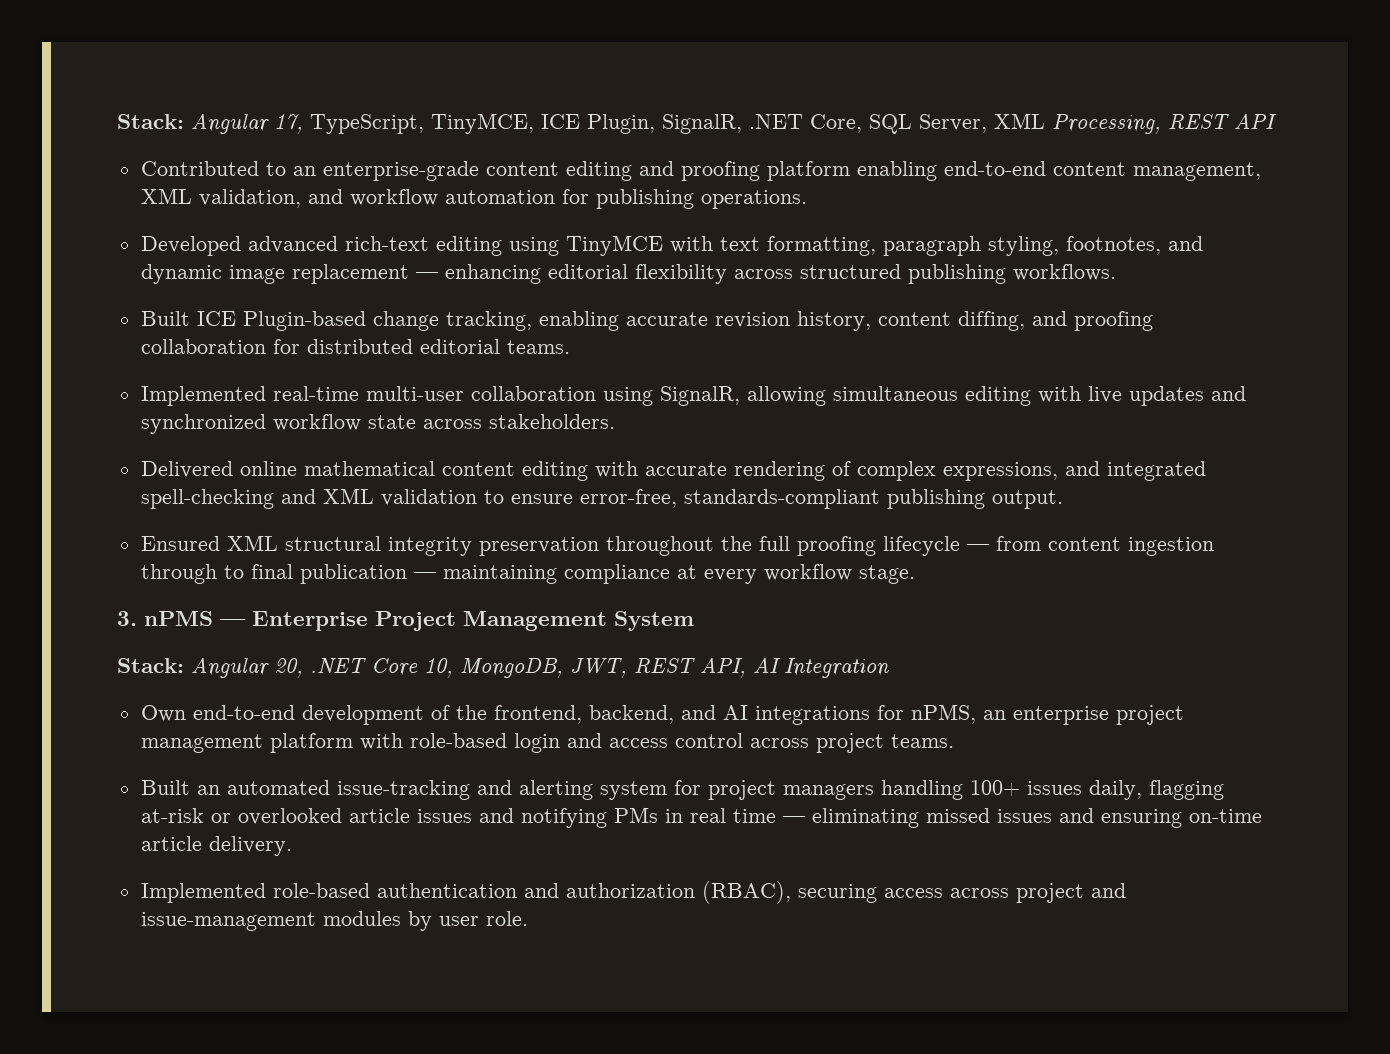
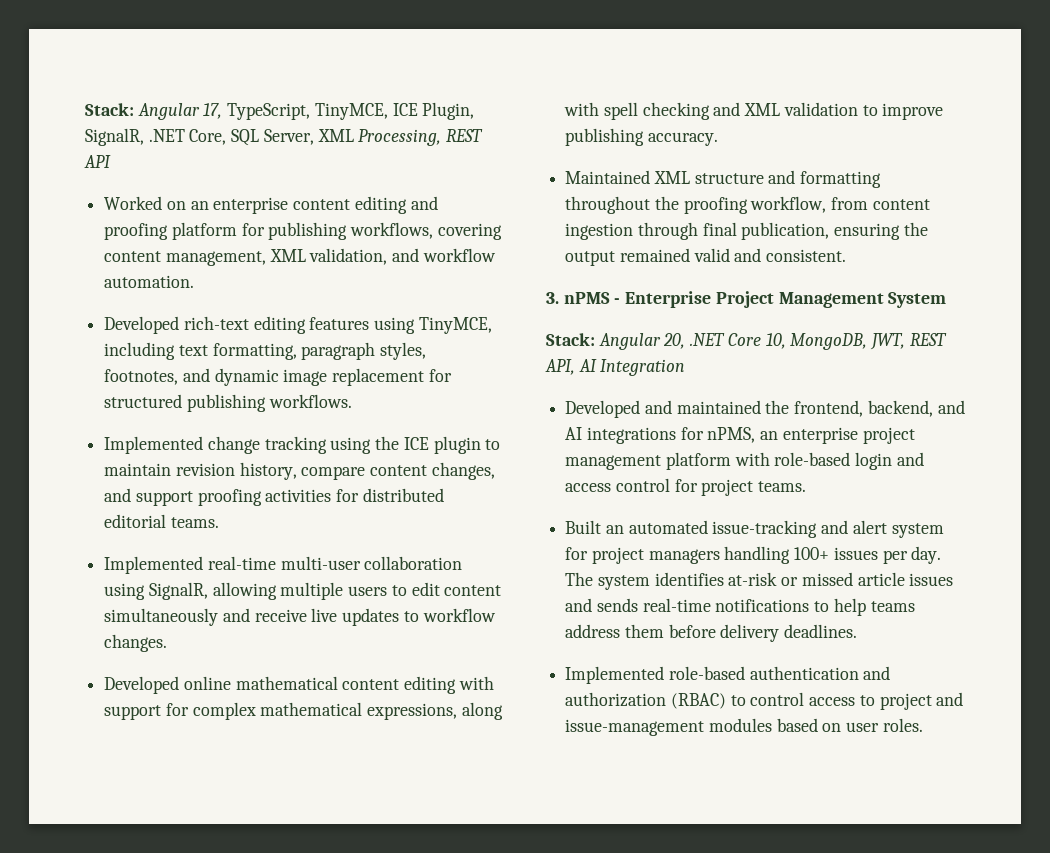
- Contributed to an enterprise-grade content editing and proofing platform enabling end-to-end content management, XML validation, and workflow automation for publishing operations.
- Developed advanced rich-text editing using TinyMCE with text formatting, paragraph styling, footnotes, and dynamic image replacement — enhancing editorial flexibility across structured publishing workflows.
- Built ICE Plugin-based change tracking, enabling accurate revision history, content diffing, and proofing collaboration for distributed editorial teams.
+ Worked on an enterprise content editing and proofing platform for publishing workflows, covering content management, XML validation, and workflow automation.
+ Developed rich-text editing features using TinyMCE, including text formatting, paragraph styles, footnotes, and dynamic image replacement for structured publishing workflows.
+ Implemented change tracking using the ICE plugin to maintain revision history, compare content changes, and support proofing activities for distributed editorial teams.
- Implemented real-time multi-user collaboration using SignalR, allowing simultaneous editing with live updates and synchronized workflow state across stakeholders.
- Delivered online mathematical content editing with accurate rendering of complex expressions, and integrated spell-checking and XML validation to ensure error-free, standards-compliant publishing output.
- Ensured XML structural integrity preservation throughout the full proofing lifecycle — from content ingestion through to final publication — maintaining compliance at every workflow stage.
+ Implemented real-time multi-user collaboration using SignalR, allowing multiple users to edit content simultaneously and receive live updates to workflow changes.
+ Developed online mathematical content editing with support for complex mathematical expressions, along with spell checking and XML validation to improve publishing accuracy.
+ Maintained XML structure and formatting throughout the proofing workflow, from content ingestion through final publication, ensuring the output remained valid and consistent.
- 3. nPMS — Enterprise Project Management System
+ 3. nPMS - Enterprise Project Management System
- Own end-to-end development of the frontend, backend, and AI integrations for nPMS, an enterprise project management platform with role-based login and access control across project teams.
+ Developed and maintained the frontend, backend, and AI integrations for nPMS, an enterprise project management platform with role-based login and access control for project teams.
- Built an automated issue-tracking and alerting system for project managers handling 100+ issues daily, flagging at-risk or overlooked article issues and notifying PMs in real time — eliminating missed issues and ensuring on-time article delivery.
+ Built an automated issue-tracking and alert system for project managers handling 100+ issues per day. The system identifies at-risk or missed article issues and sends real-time notifications to help teams address them before delivery deadlines.
- Implemented role-based authentication and authorization (RBAC), securing access across project and issue-management modules by user role.
+ Implemented role-based authentication and authorization (RBAC) to control access to project and issue-management modules based on user roles.

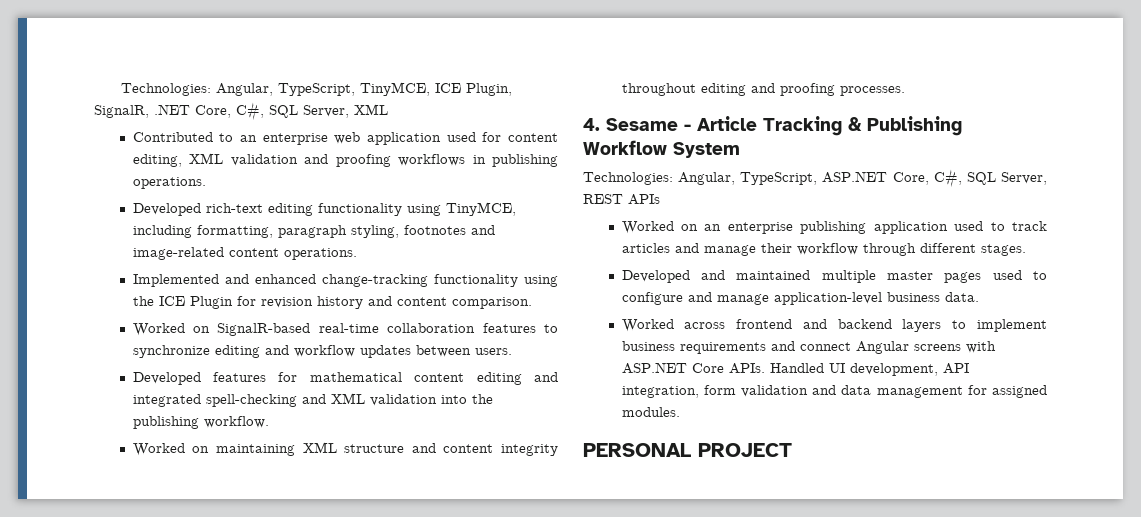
- Stack: Angular 17, TypeScript, TinyMCE, ICE Plugin, SignalR, .NET Core, SQL Server, XML Processing, REST API
- Worked on an enterprise content editing and proofing platform for publishing workflows, covering content management, XML validation, and workflow automation.
- Developed rich-text editing features using TinyMCE, including text formatting, paragraph styles, footnotes, and dynamic image replacement for structured publishing workflows.
- Implemented change tracking using the ICE plugin to maintain revision history, compare content changes, and support proofing activities for distributed editorial teams.
- Implemented real-time multi-user collaboration using SignalR, allowing multiple users to edit content simultaneously and receive live updates to workflow changes.
- Developed online mathematical content editing with support for complex mathematical expressions, along with spell checking and XML validation to improve publishing accuracy.
- Maintained XML structure and formatting throughout the proofing workflow, from content ingestion through final publication, ensuring the output remained valid and consistent.
- 3. nPMS - Enterprise Project Management System
- Stack: Angular 20, .NET Core 10, MongoDB, JWT, REST API, AI Integration
- Developed and maintained the frontend, backend, and AI integrations for nPMS, an enterprise project management platform with role-based login and access control for project teams.
- Built an automated issue-tracking and alert system for project managers handling 100+ issues per day. The system identifies at-risk or missed article issues and sends real-time notifications to help teams address them before delivery deadlines.
- Implemented role-based authentication and authorization (RBAC) to control access to project and issue-management modules based on user roles.
+ Technologies: Angular, TypeScript, TinyMCE, ICE Plugin, SignalR, .NET Core, C#, SQL Server, XML
+ Contributed to an enterprise web application used for content editing, XML validation and proofing workflows in publishing operations.
+ Developed rich-text editing functionality using TinyMCE, including formatting, paragraph styling, footnotes and image-related content operations.
+ Implemented and enhanced change-tracking functionality using the ICE Plugin for revision history and content comparison.
+ Worked on SignalR-based real-time collaboration features to synchronize editing and workflow updates between users.
+ Developed features for mathematical content editing and integrated spell-checking and XML validation into the publishing workflow.
+ Worked on maintaining XML structure and content integrity throughout editing and proofing processes.
+ 4. Sesame - Article Tracking & Publishing Workflow System
+ Technologies: Angular, TypeScript, ASP.NET Core, C#, SQL Server, REST APIs
+ Worked on an enterprise publishing application used to track articles and manage their workflow through different stages.
+ Developed and maintained multiple master pages used to configure and manage application-level business data.
+ Worked across frontend and backend layers to implement business requirements and connect Angular screens with ASP.NET Core APIs. Handled UI development, API integration, form validation and data management for assigned modules.
+ PERSONAL PROJECT

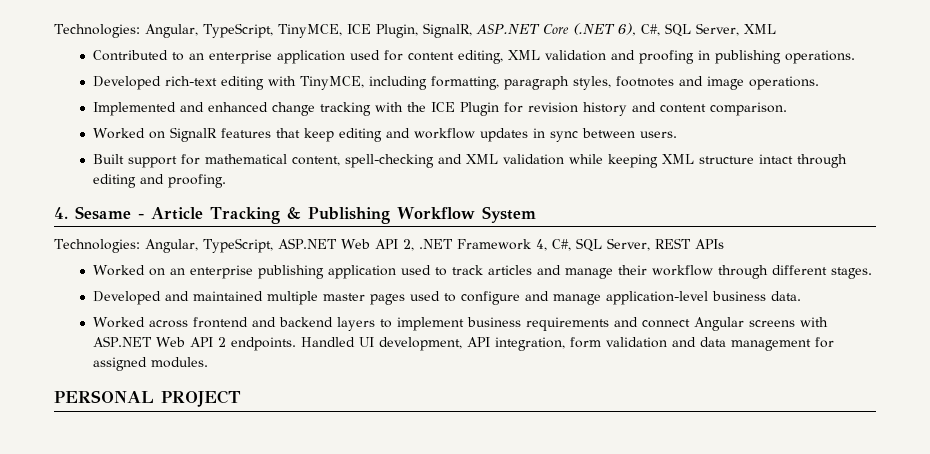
- Technologies: Angular, TypeScript, TinyMCE, ICE Plugin, SignalR, .NET Core, C#, SQL Server, XML
+ Technologies: Angular, TypeScript, TinyMCE, ICE Plugin, SignalR, ASP.NET Core (.NET 6), C#, SQL Server, XML
- Contributed to an enterprise web application used for content editing, XML validation and proofing workflows in publishing operations.
+ Contributed to an enterprise application used for content editing, XML validation and proofing in publishing operations.
- Developed rich-text editing functionality using TinyMCE, including formatting, paragraph styling, footnotes and image-related content operations.
+ Developed rich-text editing with TinyMCE, including formatting, paragraph styles, footnotes and image operations.
- Implemented and enhanced change-tracking functionality using the ICE Plugin for revision history and content comparison.
+ Implemented and enhanced change tracking with the ICE Plugin for revision history and content comparison.
- Worked on SignalR-based real-time collaboration features to synchronize editing and workflow updates between users.
+ Worked on SignalR features that keep editing and workflow updates in sync between users.
- Developed features for mathematical content editing and integrated spell-checking and XML validation into the publishing workflow.
- Worked on maintaining XML structure and content integrity throughout editing and proofing processes.
+ Built support for mathematical content, spell-checking and XML validation while keeping XML structure intact through editing and proofing.
- Technologies: Angular, TypeScript, ASP.NET Core, C#, SQL Server, REST APIs
+ Technologies: Angular, TypeScript, ASP.NET Web API 2, .NET Framework 4, C#, SQL Server, REST APIs
- Worked across frontend and backend layers to implement business requirements and connect Angular screens with ASP.NET Core APIs.
+ Worked across frontend and backend layers to implement business requirements and connect Angular screens with ASP.NET Web API 2 endpoints.

